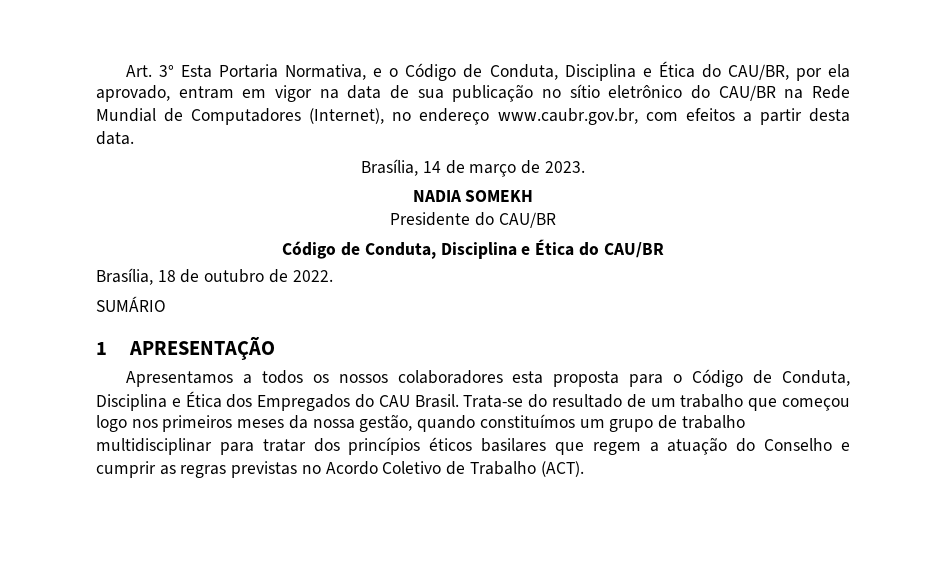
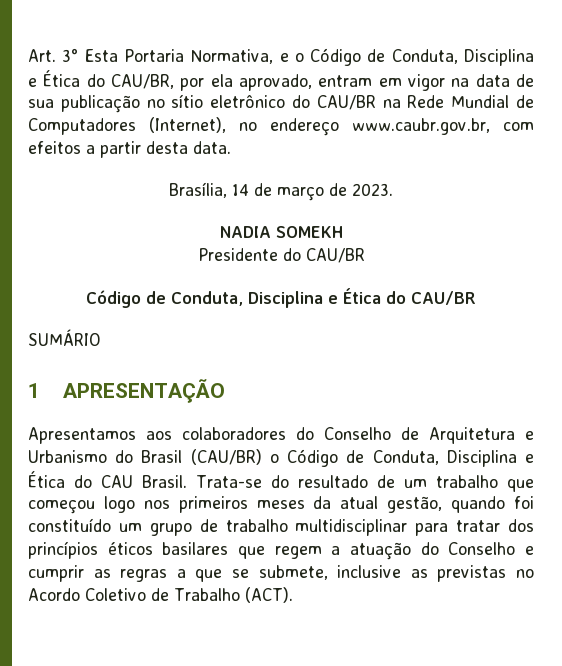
- Brasília, 18 de outubro de 2022.
  SUMÁRIO
  1 APRESENTAÇÃO
- Apresentamos a todos os nossos colaboradores esta proposta para o Código de Conduta, Disciplina e Ética dos Empregados do CAU Brasil.
+ Apresentamos aos colaboradores do Conselho de Arquitetura e Urbanismo do Brasil (CAU/BR) o Código de Conduta, Disciplina e Ética do CAU Brasil.
- Trata-se do resultado de um trabalho que começou logo nos primeiros meses da nossa gestão, quando constituímos um grupo de trabalho multidisciplinar para tratar dos princípios éticos basilares que regem a atuação do Conselho e cumprir as regras previstas no Acordo Coletivo de Trabalho (ACT).
+ Trata-se do resultado de um trabalho que começou logo nos primeiros meses da atual gestão, quando foi constituído um grupo de trabalho multidisciplinar para tratar dos princípios éticos basilares que regem a atuação do Conselho e cumprir as regras a que se submete, inclusive as previstas no Acordo Coletivo de Trabalho (ACT).

